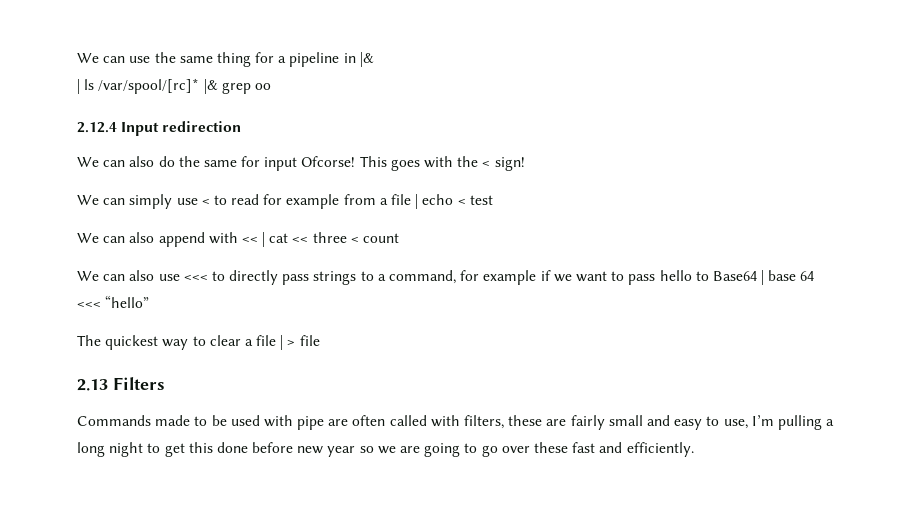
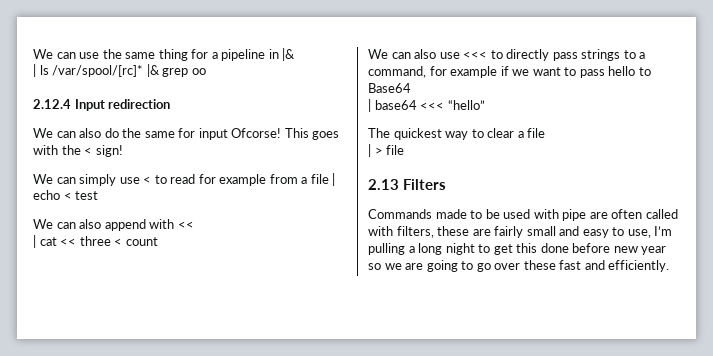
- We can also append with << | cat << three < count
+ We can also append with <<
+ | cat << three < count
- We can also use <<< to directly pass strings to a command, for example if we want to pass hello to Base64 | base 64 <<< “hello”
+ We can also use <<< to directly pass strings to a command, for example if we want to pass hello to Base64
+ | base64 <<< “hello”
- The quickest way to clear a file | > file
+ The quickest way to clear a file
+ | > file

